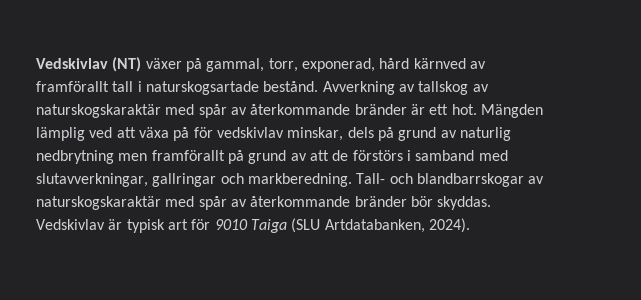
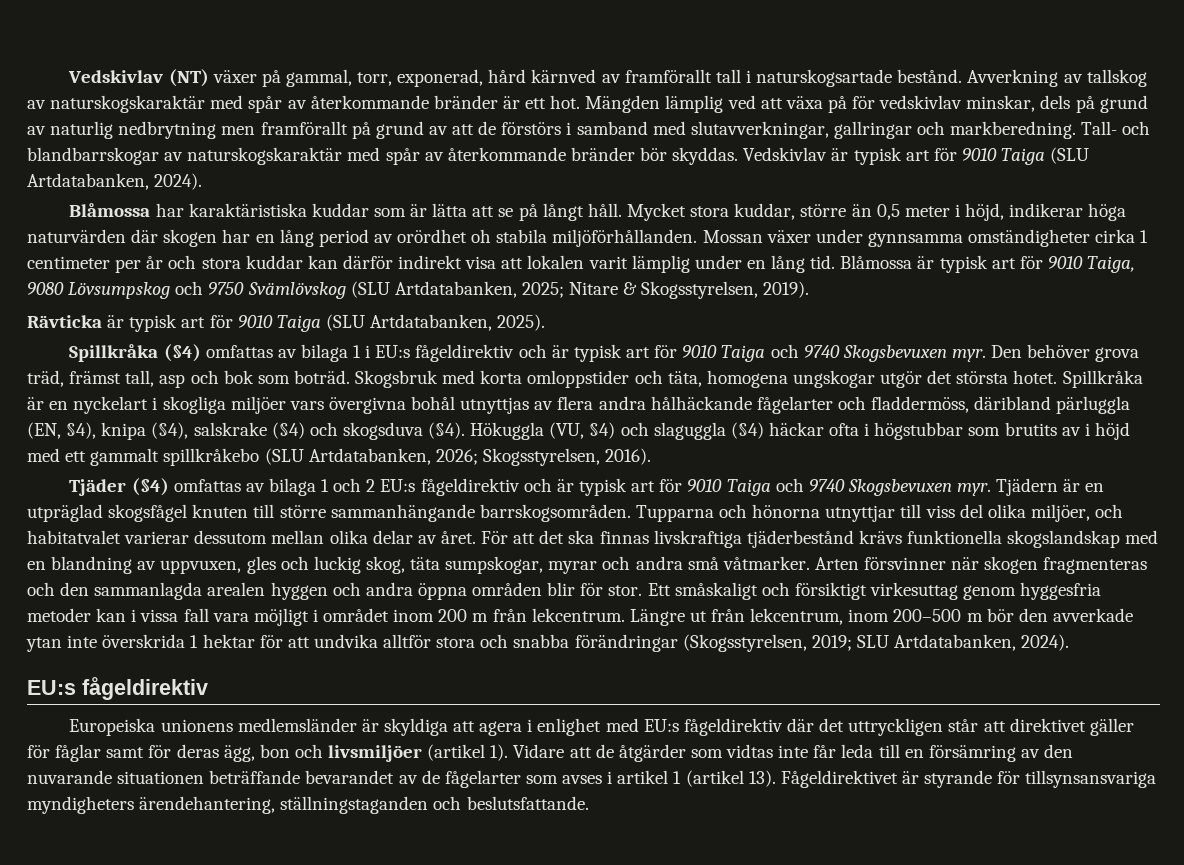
+ Blåmossa har karaktäristiska kuddar som är lätta att se på långt håll. Mycket stora kuddar, större än 0,5 meter i höjd, indikerar höga naturvärden där skogen har en lång period av orördhet oh stabila miljöförhållanden. Mossan växer under gynnsamma omständigheter cirka 1 centimeter per år och stora kuddar kan därför indirekt visa att lokalen varit lämplig under en lång tid. Blåmossa är typisk art för 9010 Taiga, 9080 Lövsumpskog och 9750 Svämlövskog (SLU Artdatabanken, 2025; Nitare & Skogsstyrelsen, 2019).
+ Rävticka är typisk art för 9010 Taiga (SLU Artdatabanken, 2025).
+ Spillkråka (§4) omfattas av bilaga 1 i EU:s fågeldirektiv och är typisk art för 9010 Taiga och 9740 Skogsbevuxen myr. Den behöver grova träd, främst tall, asp och bok som boträd. Skogsbruk med korta omloppstider och täta, homogena ungskogar utgör det största hotet. Spillkråka är en nyckelart i skogliga miljöer vars övergivna bohål utnyttjas av flera andra hålhäckande fågelarter och fladdermöss, däribland pärluggla (EN, §4), knipa (§4), salskrake (§4) och skogsduva (§4). Hökuggla (VU, §4) och slaguggla (§4) häckar ofta i högstubbar som brutits av i höjd med ett gammalt spillkråkebo (SLU Artdatabanken, 2026; Skogsstyrelsen, 2016).
+ Tjäder (§4) omfattas av bilaga 1 och 2 EU:s fågeldirektiv och är typisk art för 9010 Taiga och 9740 Skogsbevuxen myr. Tjädern är en utpräglad skogsfågel knuten till större sammanhängande barrskogsområden. Tupparna och hönorna utnyttjar till viss del olika miljöer, och habitatvalet varierar dessutom mellan olika delar av året. För att det ska finnas livskraftiga tjäderbestånd krävs funktionella skogslandskap med en blandning av uppvuxen, gles och luckig skog, täta sumpskogar, myrar och andra små våtmarker. Arten försvinner när skogen fragmenteras och den sammanlagda arealen hyggen och andra öppna områden blir för stor. Ett småskaligt och försiktigt virkesuttag genom hyggesfria metoder kan i vissa fall vara möjligt i området inom 200 m från lekcentrum. Längre ut från lekcentrum, inom 200–500 m bör den avverkade ytan inte överskrida 1 hektar för att undvika alltför stora och snabba förändringar (Skogsstyrelsen, 2019; SLU Artdatabanken, 2024).
+ EU:s fågeldirektiv
+ Europeiska unionens medlemsländer är skyldiga att agera i enlighet med EU:s fågeldirektiv där det uttryckligen står att direktivet gäller för fåglar samt för deras ägg, bon och livsmiljöer (artikel 1). Vidare att de åtgärder som vidtas inte får leda till en försämring av den nuvarande situationen beträffande bevarandet av de fågelarter som avses i artikel 1 (artikel 13). Fågeldirektivet är styrande för tillsynsansvariga myndigheters ärendehantering, ställningstaganden och beslutsfattande.

